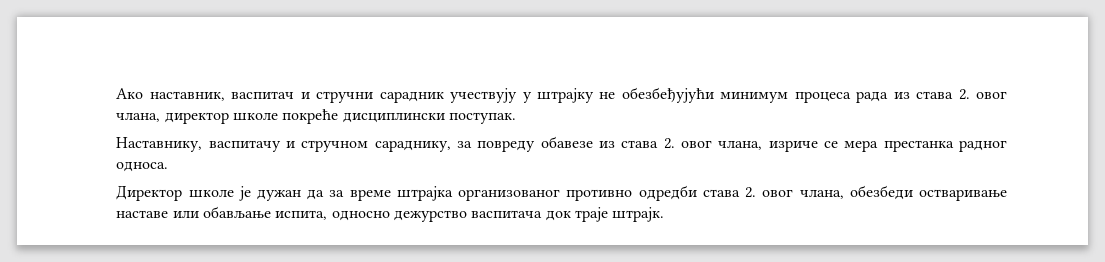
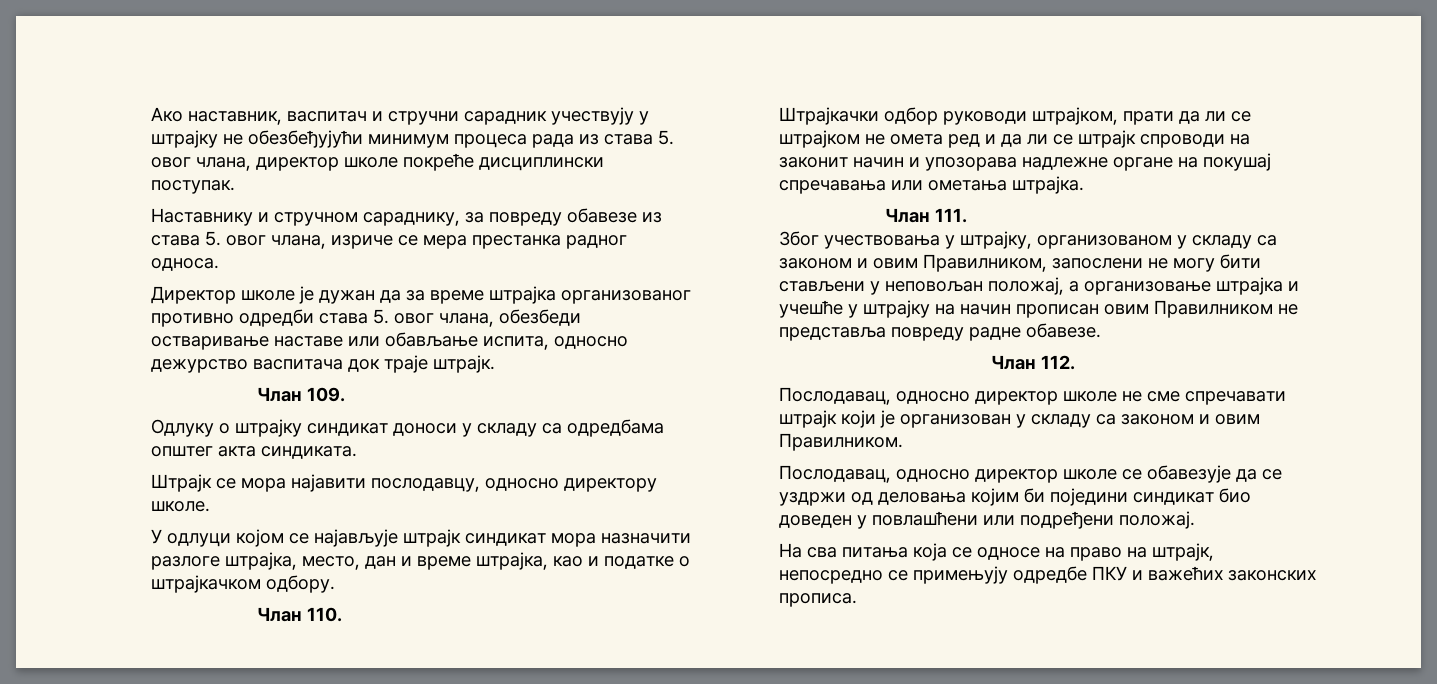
- Ако наставник, васпитач и стручни сарадник учествују у штрајку не обезбеђујући минимум процеса рада из става 2. овог члана, директор школе покреће дисциплински поступак.
+ Ако наставник, васпитач и стручни сарадник учествују у штрајку не обезбеђујући минимум процеса рада из става 5. овог члана, директор школе покреће дисциплински поступак.
- Наставнику, васпитачу и стручном сараднику, за повреду обавезе из става 2. овог члана, изриче се мера престанка радног односа.
+ Наставнику и стручном сараднику, за повреду обавезе из става 5. овог члана, изриче се мера престанка радног односа.
- Директор школе је дужан да за време штрајка организованог противно одредби става 2. овог члана, обезбеди остваривање наставе или обављање испита, односно дежурство васпитача док траје штрајк.
+ Директор школе је дужан да за време штрајка организованог противно одредби става 5. овог члана, обезбеди остваривање наставе или обављање испита, односно дежурство васпитача док траје штрајк.
+ Члан 109.
+ Одлуку о штрајку синдикат доноси у складу са одредбама општег акта синдиката.
+ Штрајк се мора најавити послодавцу, односно директору школе.
+ У одлуци којом се најављује штрајк синдикат мора назначити разлоге штрајка, место, дан и време штрајка, као и податке о штрајкачком одбору.
+ Члан 110.
+ Штрајкачки одбор руководи штрајком, прати да ли се штрајком не омета ред и да ли се штрајк спроводи на законит начин и упозорава надлежне органе на покушај спречавања или ометања штрајка.
+ Члан 111.
+ Због учествовања у штрајку, организованом у складу са законом и овим Правилником, запослени не могу бити стављени у неповољан положај, а организовање штрајка и учешће у штрајку на начин прописан овим Правилником не представља повреду радне обавезе.
+ Члан 112.
+ Послодавац, односно директор школе не сме спречавати штрајк који је организован у складу са законом и овим Правилником.
+ Послодавац, односно директор школе се обавезује да се уздржи од деловања којим би поједини синдикат био доведен у повлашћени или подређени положај.
+ На сва питања која се односе на право на штрајк, непосредно се примењују одредбе ПКУ и важећих законских прописа.

